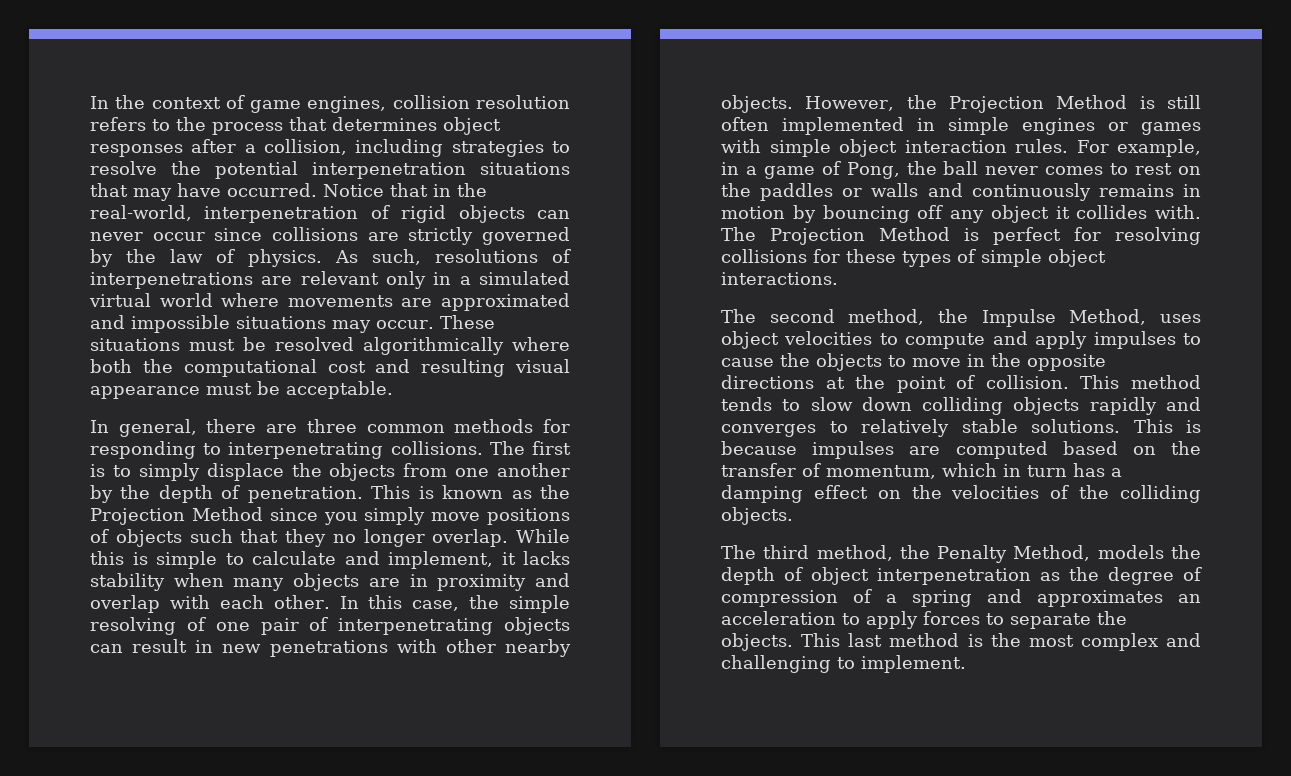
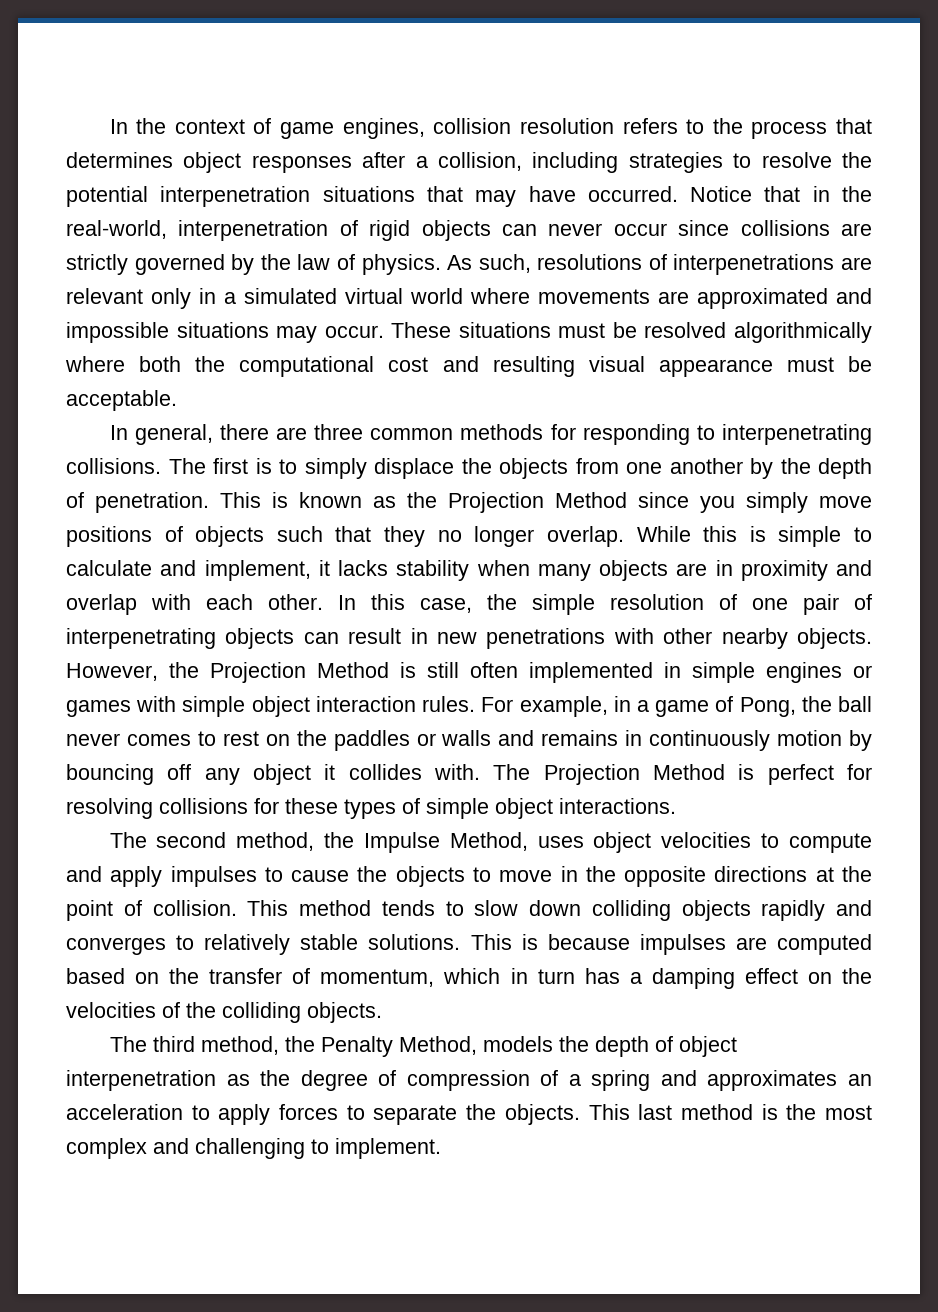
- In this case, the simple resolving of one pair of interpenetrating objects can result in new penetrations with other nearby objects.
+ In this case, the simple resolution of one pair of interpenetrating objects can result in new penetrations with other nearby objects.
- For example, in a game of Pong, the ball never comes to rest on the paddles or walls and continuously remains in motion by bouncing off any object it collides with.
+ For example, in a game of Pong, the ball never comes to rest on the paddles or walls and remains in continuously motion by bouncing off any object it collides with.

